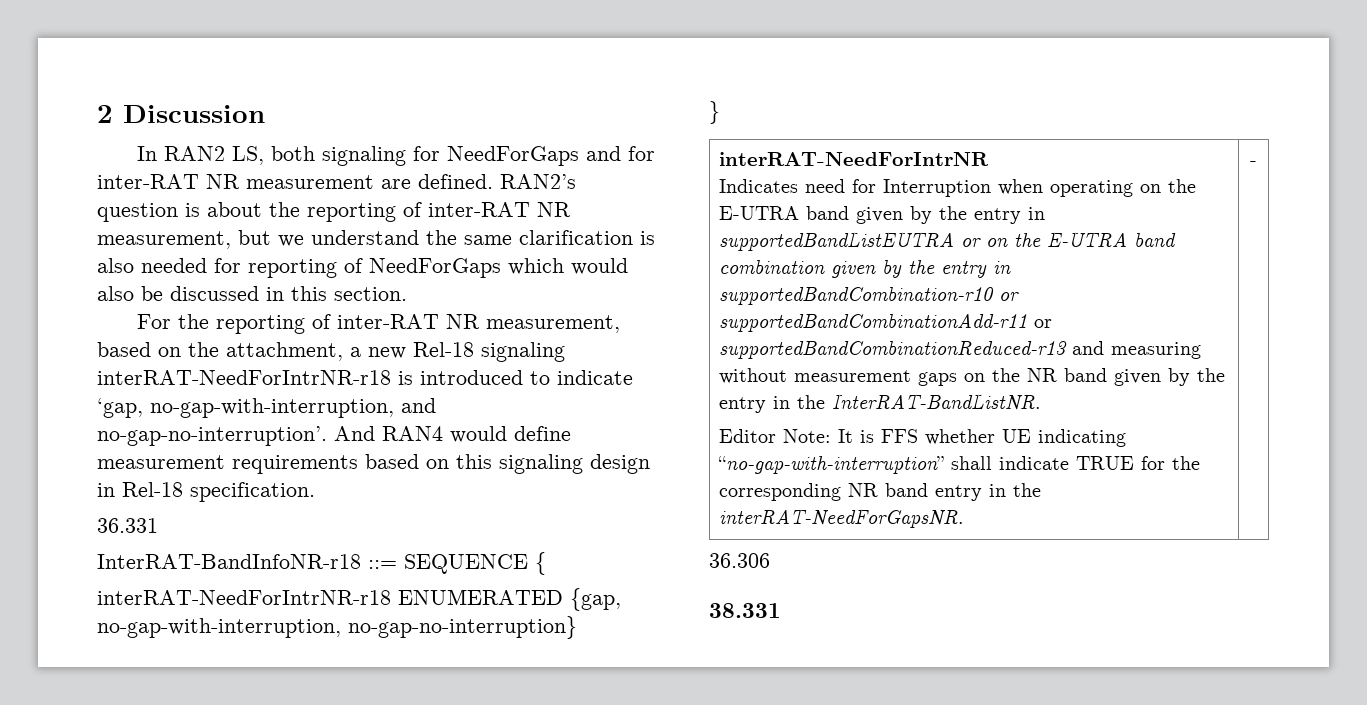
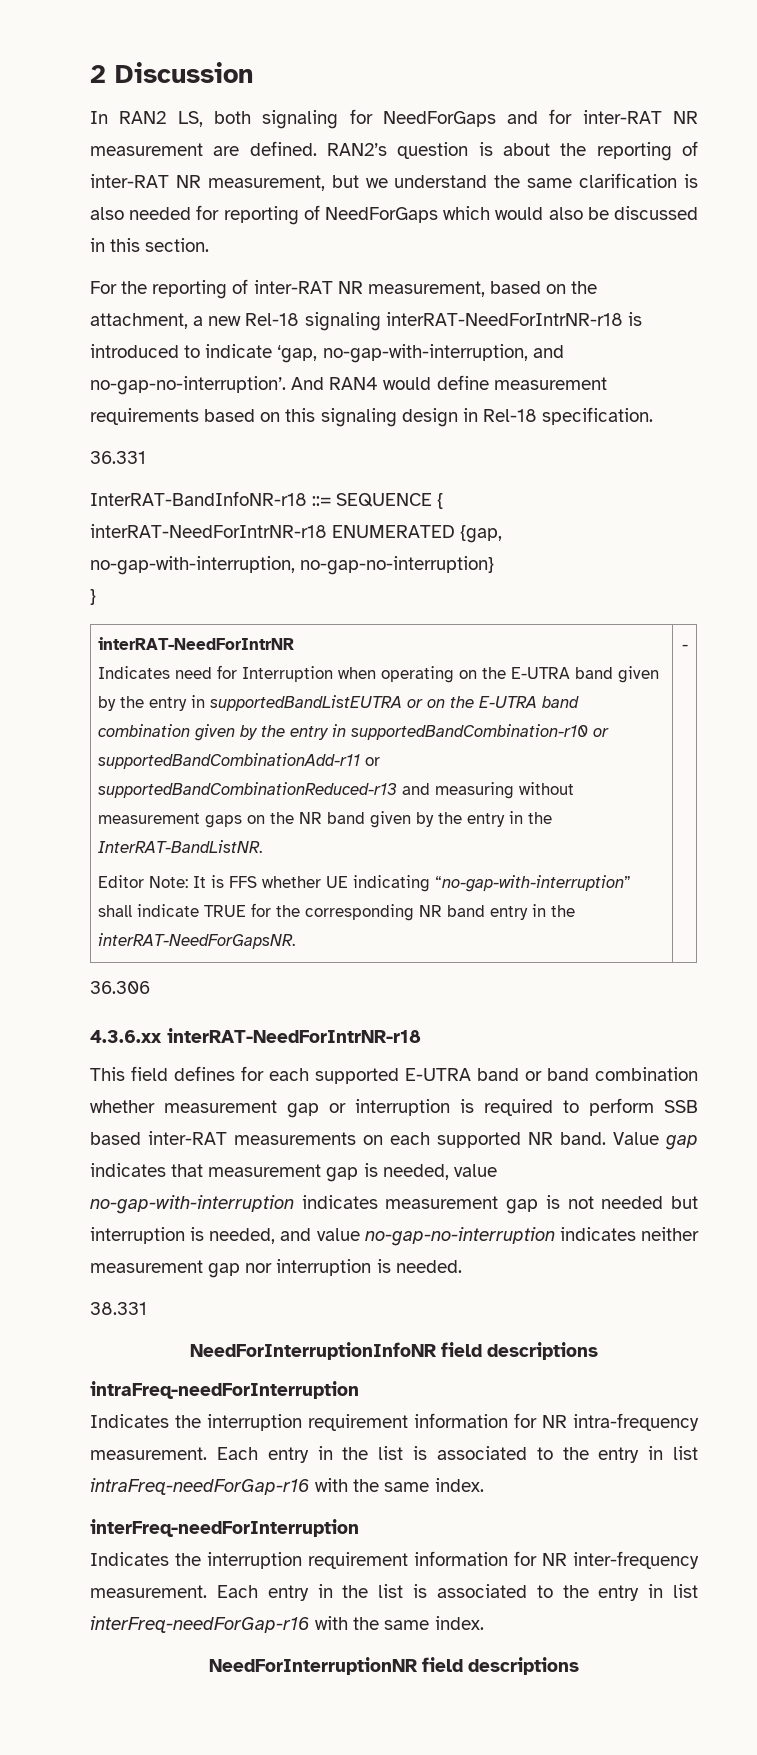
+ 4.3.6.xx interRAT-NeedForIntrNR-r18
+ This field defines for each supported E-UTRA band or band combination whether measurement gap or interruption is required to perform SSB based inter-RAT measurements on each supported NR band. Value gap indicates that measurement gap is needed, value no-gap-with-interruption indicates measurement gap is not needed but interruption is needed, and value no-gap-no-interruption indicates neither measurement gap nor interruption is needed.
  38.331
+ NeedForInterruptionInfoNR field descriptions
+ intraFreq-needForInterruption
+ Indicates the interruption requirement information for NR intra-frequency measurement. Each entry in the list is associated to the entry in list intraFreq-needForGap-r16 with the same index.
+ interFreq-needForInterruption
+ Indicates the interruption requirement information for NR inter-frequency measurement. Each entry in the list is associated to the entry in list interFreq-needForGap-r16 with the same index.
+ NeedForInterruptionNR field descriptions

